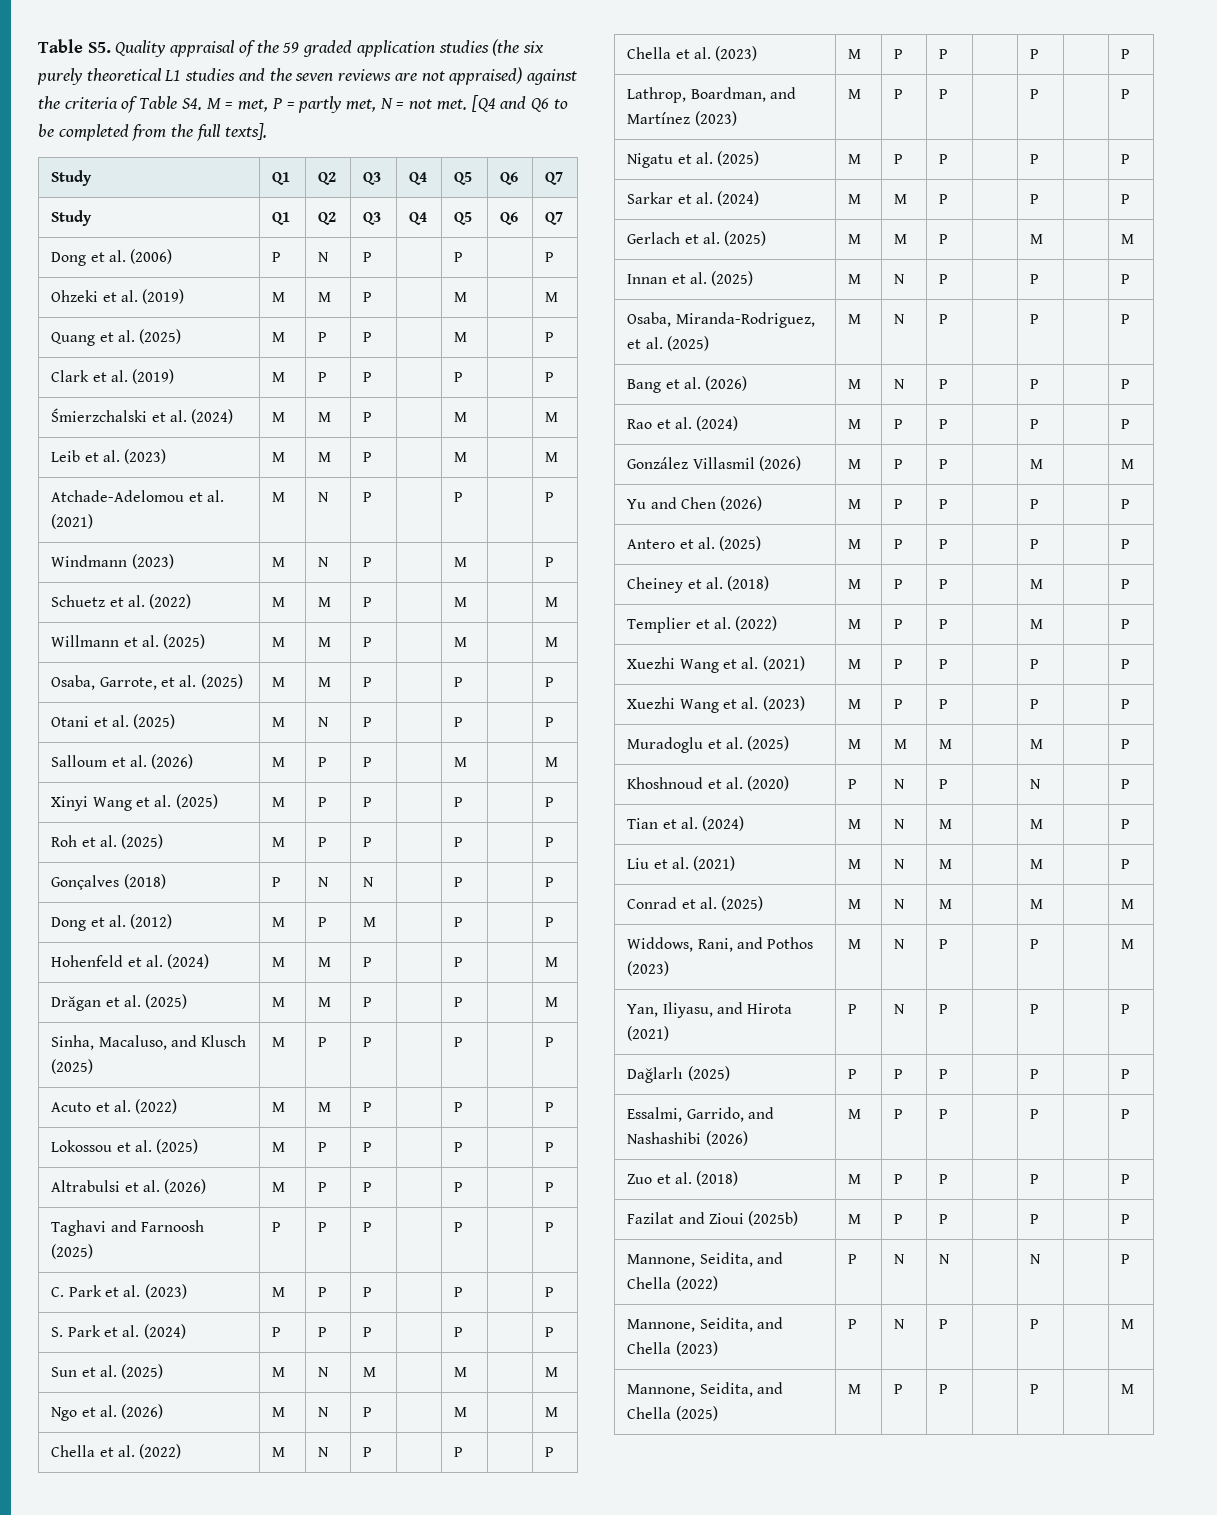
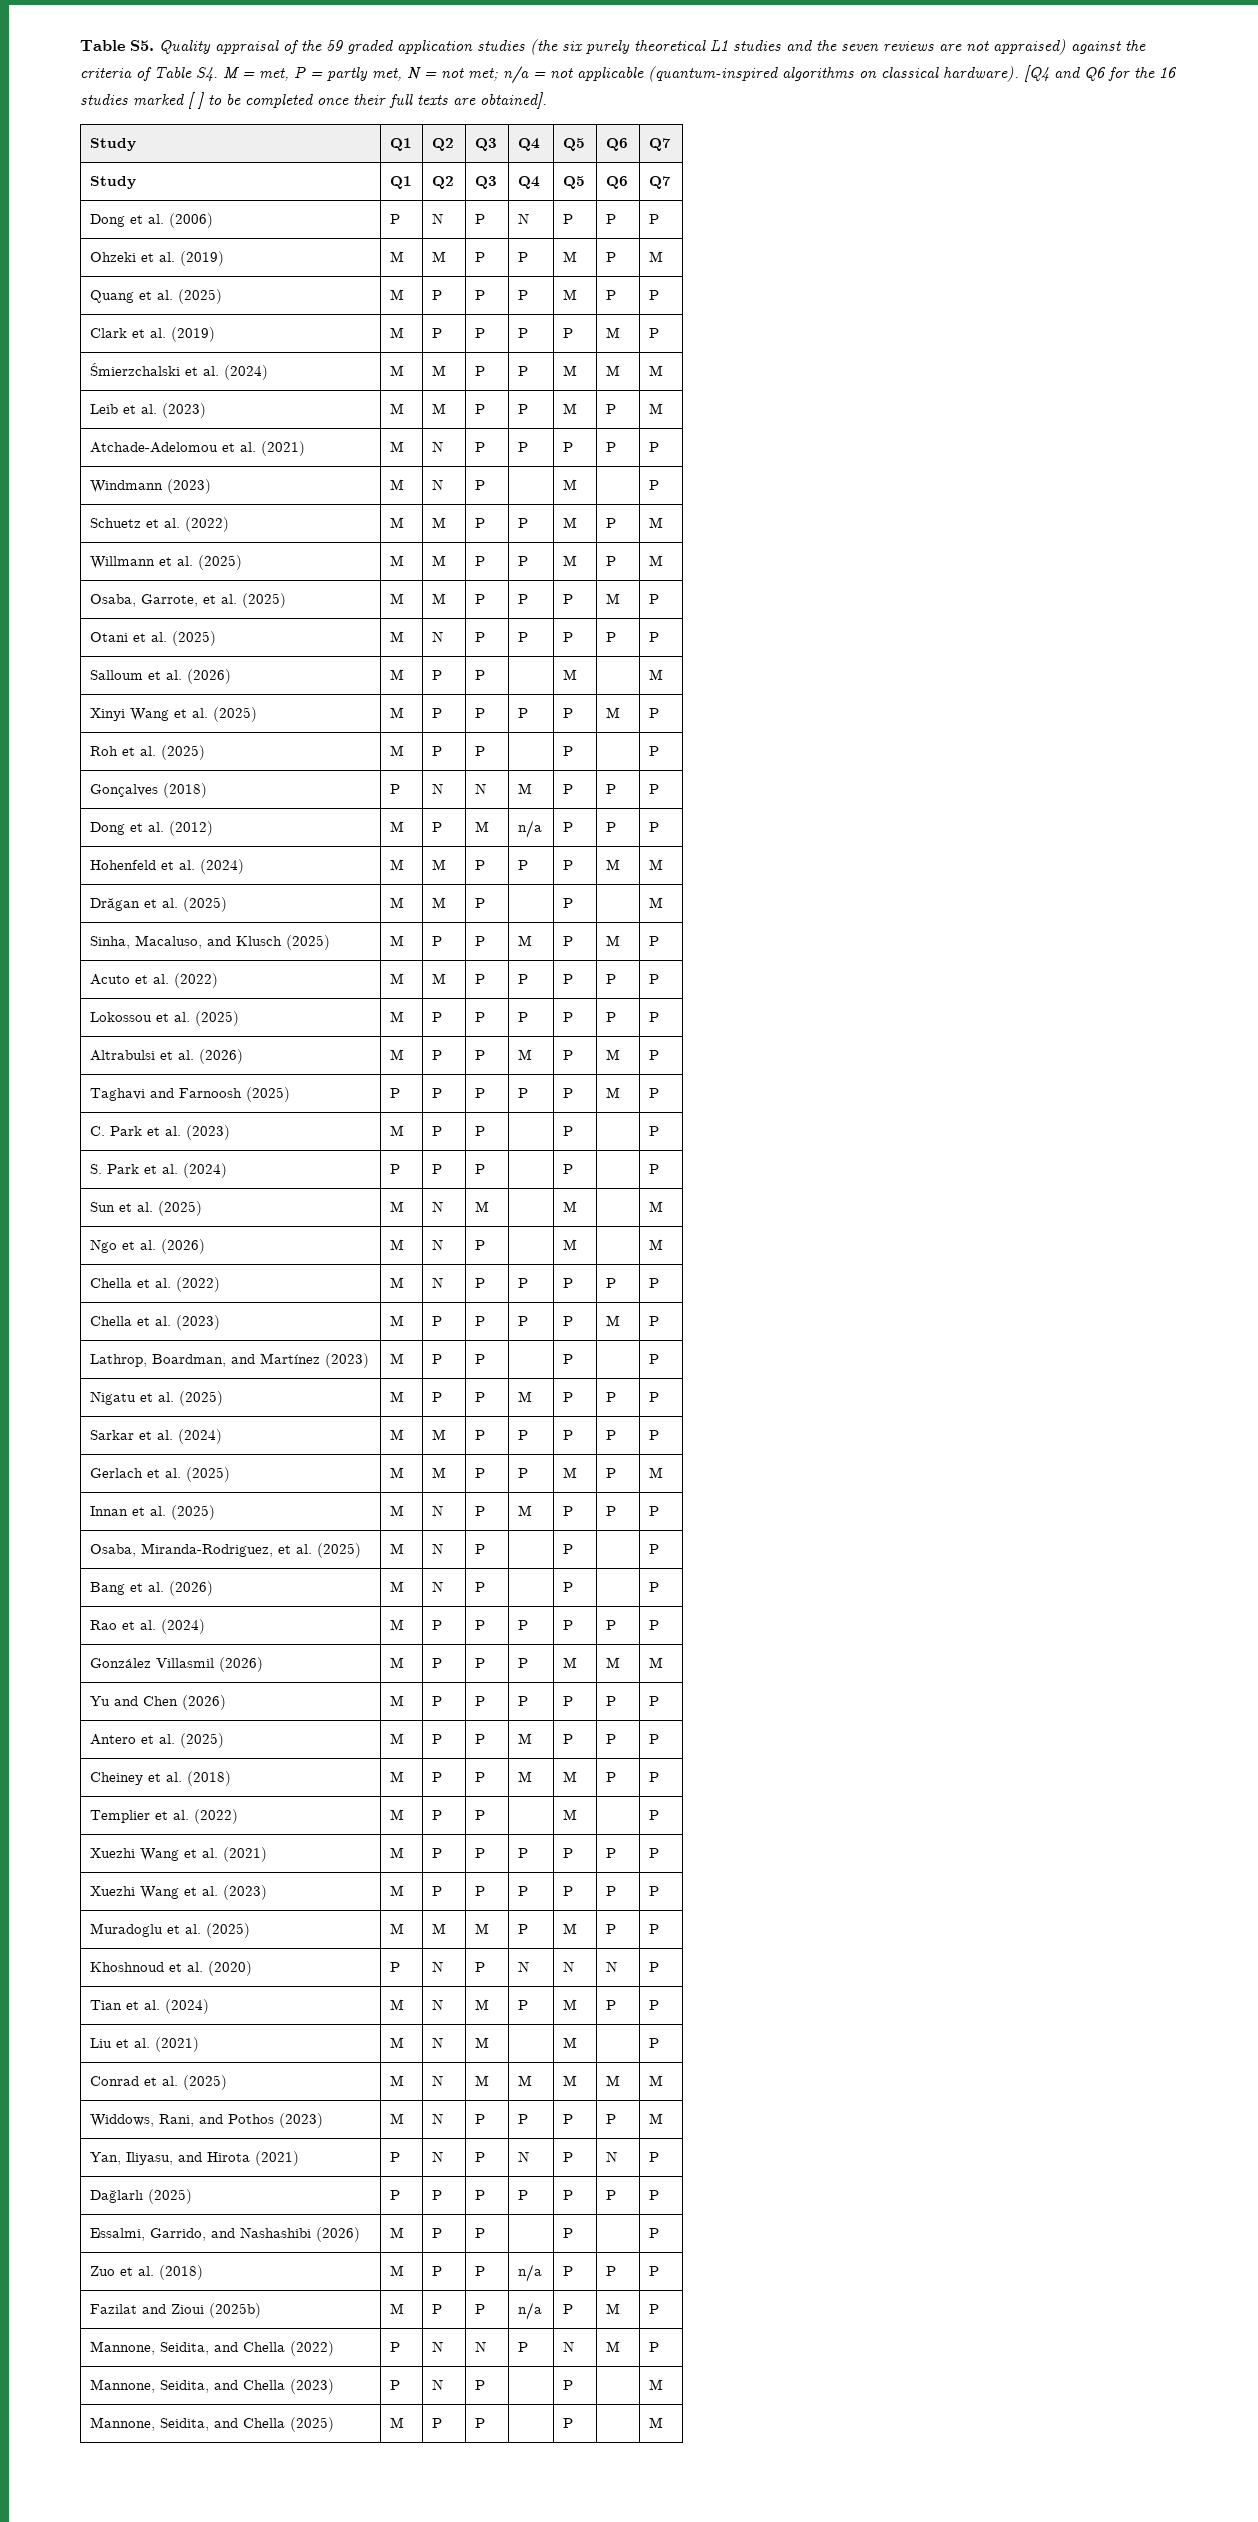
- Table S5. Quality appraisal of the 59 graded application studies (the six purely theoretical L1 studies and the seven reviews are not appraised) against the criteria of Table S4. M = met, P = partly met, N = not met. [Q4 and Q6 to be completed from the full texts].
+ Table S5. Quality appraisal of the 59 graded application studies (the six purely theoretical L1 studies and the seven reviews are not appraised) against the criteria of Table S4. M = met, P = partly met, N = not met; n/a = not applicable (quantum-inspired algorithms on classical hardware). [Q4 and Q6 for the 16 studies marked [ ] to be completed once their full texts are obtained].
- Dong et al. (2006) | P | N | P | | P | | P
+ Dong et al. (2006) | P | N | P | N | P | P | P
- Ohzeki et al. (2019) | M | M | P | | M | | M
+ Ohzeki et al. (2019) | M | M | P | P | M | P | M
- Quang et al. (2025) | M | P | P | | M | | P
+ Quang et al. (2025) | M | P | P | P | M | P | P
- Clark et al. (2019) | M | P | P | | P | | P
+ Clark et al. (2019) | M | P | P | P | P | M | P
- Śmierzchalski et al. (2024) | M | M | P | | M | | M
+ Śmierzchalski et al. (2024) | M | M | P | P | M | M | M
- Leib et al. (2023) | M | M | P | | M | | M
+ Leib et al. (2023) | M | M | P | P | M | P | M
- Atchade-Adelomou et al. (2021) | M | N | P | | P | | P
+ Atchade-Adelomou et al. (2021) | M | N | P | P | P | P | P
- Schuetz et al. (2022) | M | M | P | | M | | M
+ Schuetz et al. (2022) | M | M | P | P | M | P | M
- Willmann et al. (2025) | M | M | P | | M | | M
+ Willmann et al. (2025) | M | M | P | P | M | P | M
- Osaba, Garrote, et al. (2025) | M | M | P | | P | | P
+ Osaba, Garrote, et al. (2025) | M | M | P | P | P | M | P
- Otani et al. (2025) | M | N | P | | P | | P
+ Otani et al. (2025) | M | N | P | P | P | P | P
- Xinyi Wang et al. (2025) | M | P | P | | P | | P
+ Xinyi Wang et al. (2025) | M | P | P | P | P | M | P
- Gonçalves (2018) | P | N | N | | P | | P
+ Gonçalves (2018) | P | N | N | M | P | P | P
- Dong et al. (2012) | M | P | M | | P | | P
+ Dong et al. (2012) | M | P | M | n/a | P | P | P
- Hohenfeld et al. (2024) | M | M | P | | P | | M
+ Hohenfeld et al. (2024) | M | M | P | P | P | M | M
- Sinha, Macaluso, and Klusch (2025) | M | P | P | | P | | P
+ Sinha, Macaluso, and Klusch (2025) | M | P | P | M | P | M | P
- Acuto et al. (2022) | M | M | P | | P | | P
+ Acuto et al. (2022) | M | M | P | P | P | P | P
- Lokossou et al. (2025) | M | P | P | | P | | P
+ Lokossou et al. (2025) | M | P | P | P | P | P | P
- Altrabulsi et al. (2026) | M | P | P | | P | | P
+ Altrabulsi et al. (2026) | M | P | P | M | P | M | P
- Taghavi and Farnoosh (2025) | P | P | P | | P | | P
+ Taghavi and Farnoosh (2025) | P | P | P | P | P | M | P
- Chella et al. (2022) | M | N | P | | P | | P
+ Chella et al. (2022) | M | N | P | P | P | P | P
- Chella et al. (2023) | M | P | P | | P | | P
+ Chella et al. (2023) | M | P | P | P | P | M | P
- Nigatu et al. (2025) | M | P | P | | P | | P
+ Nigatu et al. (2025) | M | P | P | M | P | P | P
- Sarkar et al. (2024) | M | M | P | | P | | P
+ Sarkar et al. (2024) | M | M | P | P | P | P | P
- Gerlach et al. (2025) | M | M | P | | M | | M
+ Gerlach et al. (2025) | M | M | P | P | M | P | M
- Innan et al. (2025) | M | N | P | | P | | P
+ Innan et al. (2025) | M | N | P | M | P | P | P
- Rao et al. (2024) | M | P | P | | P | | P
+ Rao et al. (2024) | M | P | P | P | P | P | P
- González Villasmil (2026) | M | P | P | | M | | M
+ González Villasmil (2026) | M | P | P | P | M | M | M
- Yu and Chen (2026) | M | P | P | | P | | P
+ Yu and Chen (2026) | M | P | P | P | P | P | P
- Antero et al. (2025) | M | P | P | | P | | P
+ Antero et al. (2025) | M | P | P | M | P | P | P
- Cheiney et al. (2018) | M | P | P | | M | | P
+ Cheiney et al. (2018) | M | P | P | M | M | P | P
- Xuezhi Wang et al. (2021) | M | P | P | | P | | P
+ Xuezhi Wang et al. (2021) | M | P | P | P | P | P | P
- Xuezhi Wang et al. (2023) | M | P | P | | P | | P
+ Xuezhi Wang et al. (2023) | M | P | P | P | P | P | P
- Muradoglu et al. (2025) | M | M | M | | M | | P
+ Muradoglu et al. (2025) | M | M | M | P | M | P | P
- Khoshnoud et al. (2020) | P | N | P | | N | | P
+ Khoshnoud et al. (2020) | P | N | P | N | N | N | P
- Tian et al. (2024) | M | N | M | | M | | P
+ Tian et al. (2024) | M | N | M | P | M | P | P
- Conrad et al. (2025) | M | N | M | | M | | M
+ Conrad et al. (2025) | M | N | M | M | M | M | M
- Widdows, Rani, and Pothos (2023) | M | N | P | | P | | M
+ Widdows, Rani, and Pothos (2023) | M | N | P | P | P | P | M
- Yan, Iliyasu, and Hirota (2021) | P | N | P | | P | | P
+ Yan, Iliyasu, and Hirota (2021) | P | N | P | N | P | N | P
- Dağlarlı (2025) | P | P | P | | P | | P
+ Dağlarlı (2025) | P | P | P | P | P | P | P
- Zuo et al. (2018) | M | P | P | | P | | P
+ Zuo et al. (2018) | M | P | P | n/a | P | P | P
- Fazilat and Zioui (2025b) | M | P | P | | P | | P
+ Fazilat and Zioui (2025b) | M | P | P | n/a | P | M | P
- Mannone, Seidita, and Chella (2022) | P | N | N | | N | | P
+ Mannone, Seidita, and Chella (2022) | P | N | N | P | N | M | P

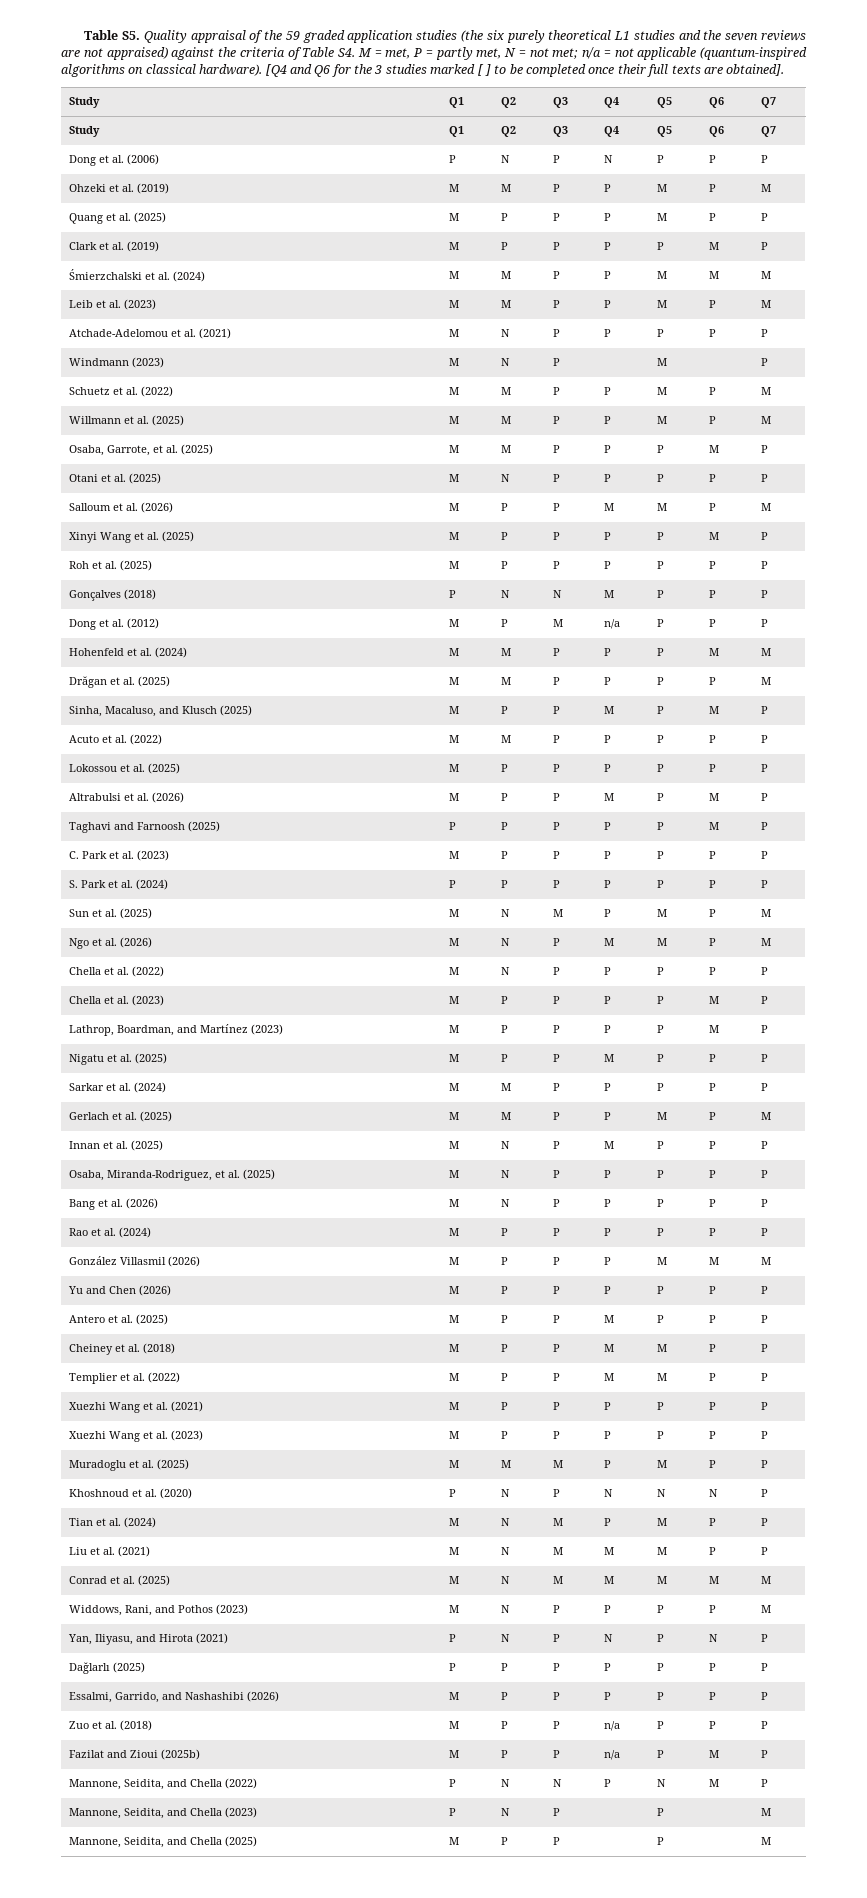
- [Q4 and Q6 for the 16 studies marked [ ] to be completed once their full texts are obtained].
+ [Q4 and Q6 for the 3 studies marked [ ] to be completed once their full texts are obtained].
- Salloum et al. (2026) | M | P | P | | M | | M
+ Salloum et al. (2026) | M | P | P | M | M | P | M
- Roh et al. (2025) | M | P | P | | P | | P
+ Roh et al. (2025) | M | P | P | P | P | P | P
- Drăgan et al. (2025) | M | M | P | | P | | M
+ Drăgan et al. (2025) | M | M | P | P | P | P | M
- C. Park et al. (2023) | M | P | P | | P | | P
+ C. Park et al. (2023) | M | P | P | P | P | P | P
- S. Park et al. (2024) | P | P | P | | P | | P
+ S. Park et al. (2024) | P | P | P | P | P | P | P
- Sun et al. (2025) | M | N | M | | M | | M
+ Sun et al. (2025) | M | N | M | P | M | P | M
- Ngo et al. (2026) | M | N | P | | M | | M
+ Ngo et al. (2026) | M | N | P | M | M | P | M
- Lathrop, Boardman, and Martínez (2023) | M | P | P | | P | | P
+ Lathrop, Boardman, and Martínez (2023) | M | P | P | P | P | M | P
- Osaba, Miranda-Rodriguez, et al. (2025) | M | N | P | | P | | P
+ Osaba, Miranda-Rodriguez, et al. (2025) | M | N | P | P | P | P | P
- Bang et al. (2026) | M | N | P | | P | | P
+ Bang et al. (2026) | M | N | P | P | P | P | P
- Templier et al. (2022) | M | P | P | | M | | P
+ Templier et al. (2022) | M | P | P | M | M | P | P
- Liu et al. (2021) | M | N | M | | M | | P
+ Liu et al. (2021) | M | N | M | M | M | P | P
- Essalmi, Garrido, and Nashashibi (2026) | M | P | P | | P | | P
+ Essalmi, Garrido, and Nashashibi (2026) | M | P | P | P | P | P | P

